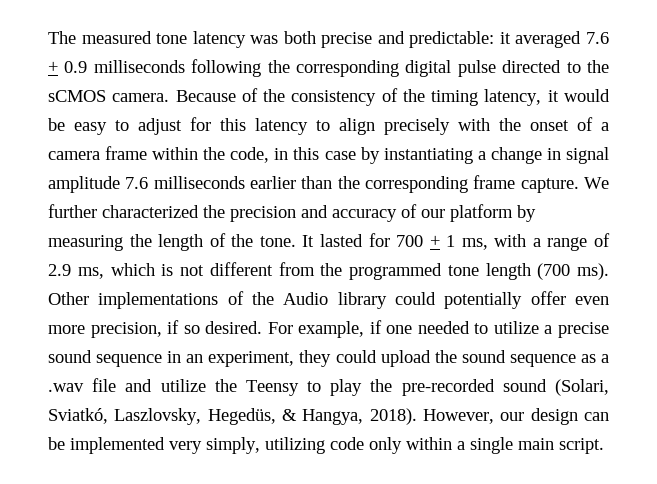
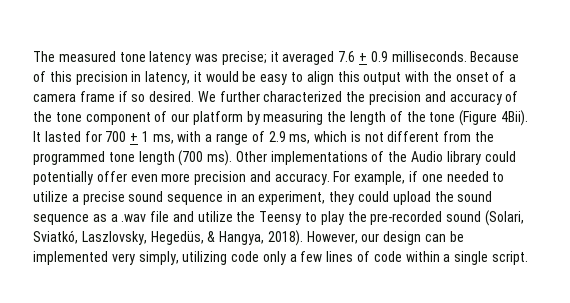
- The measured tone latency was both precise and predictable: it averaged 7.6 + 0.9 milliseconds following the corresponding digital pulse directed to the sCMOS camera. Because of the consistency of the timing latency, it would be easy to adjust for this latency to align precisely with the onset of a camera frame within the code, in this case by instantiating a change in signal amplitude 7.6 milliseconds earlier than the corresponding frame capture.
+ The measured tone latency was precise; it averaged 7.6 + 0.9 milliseconds. Because of this precision in latency, it would be easy to align this output with the onset of a camera frame if so desired.
- We further characterized the precision and accuracy of our platform by measuring the length of the tone.
+ We further characterized the precision and accuracy of the tone component of our platform by measuring the length of the tone (Figure 4Bii).
- Other implementations of the Audio library could potentially offer even more precision, if so desired.
+ Other implementations of the Audio library could potentially offer even more precision and accuracy.
- However, our design can be implemented very simply, utilizing code only within a single main script.
+ However, our design can be implemented very simply, utilizing code only a few lines of code within a single script.

